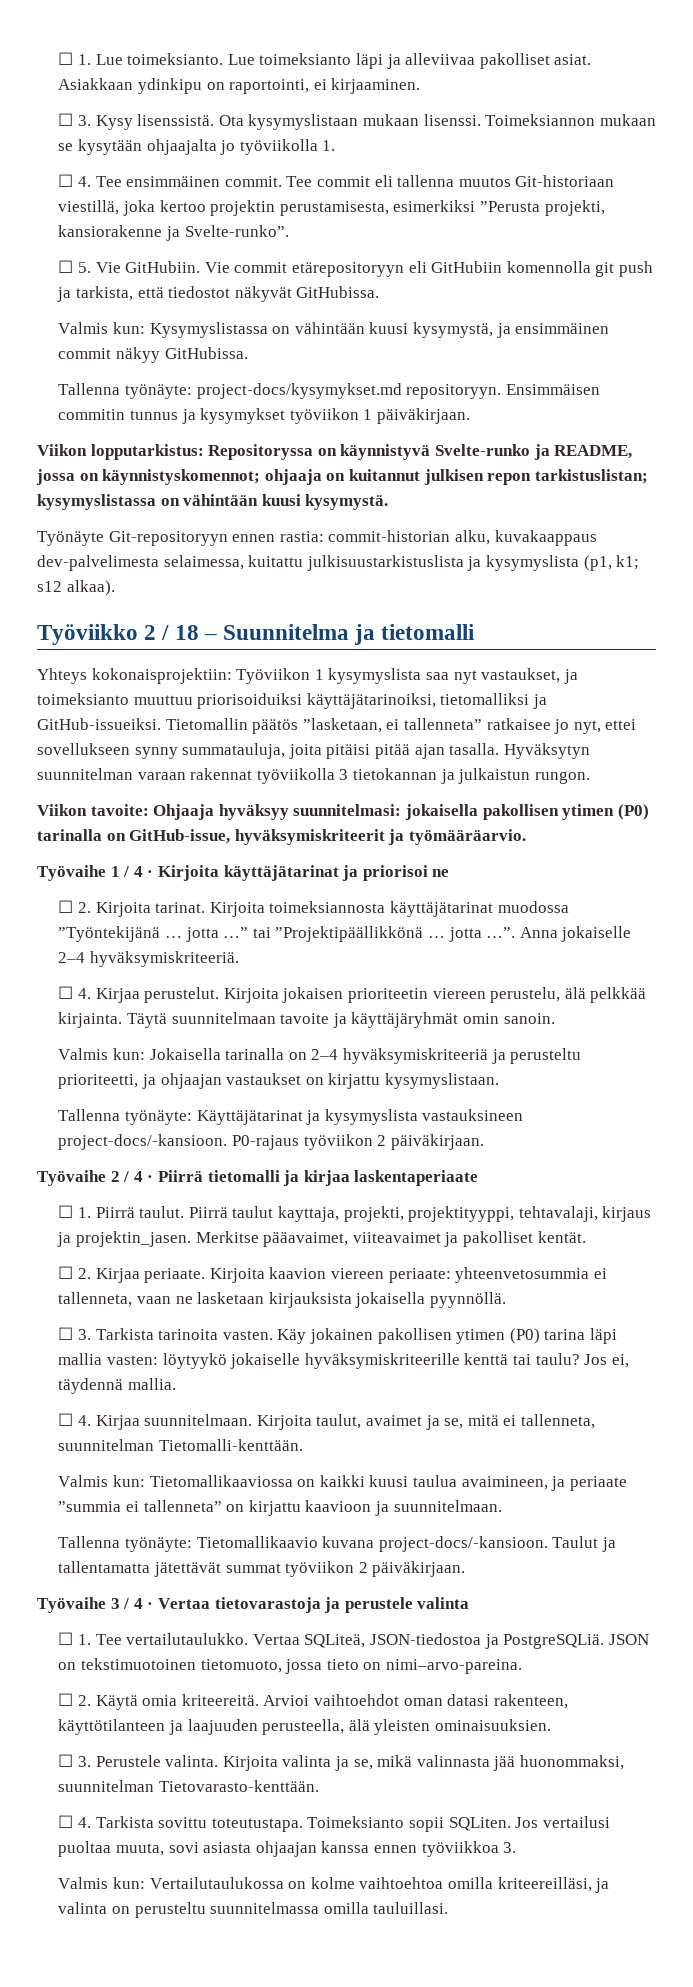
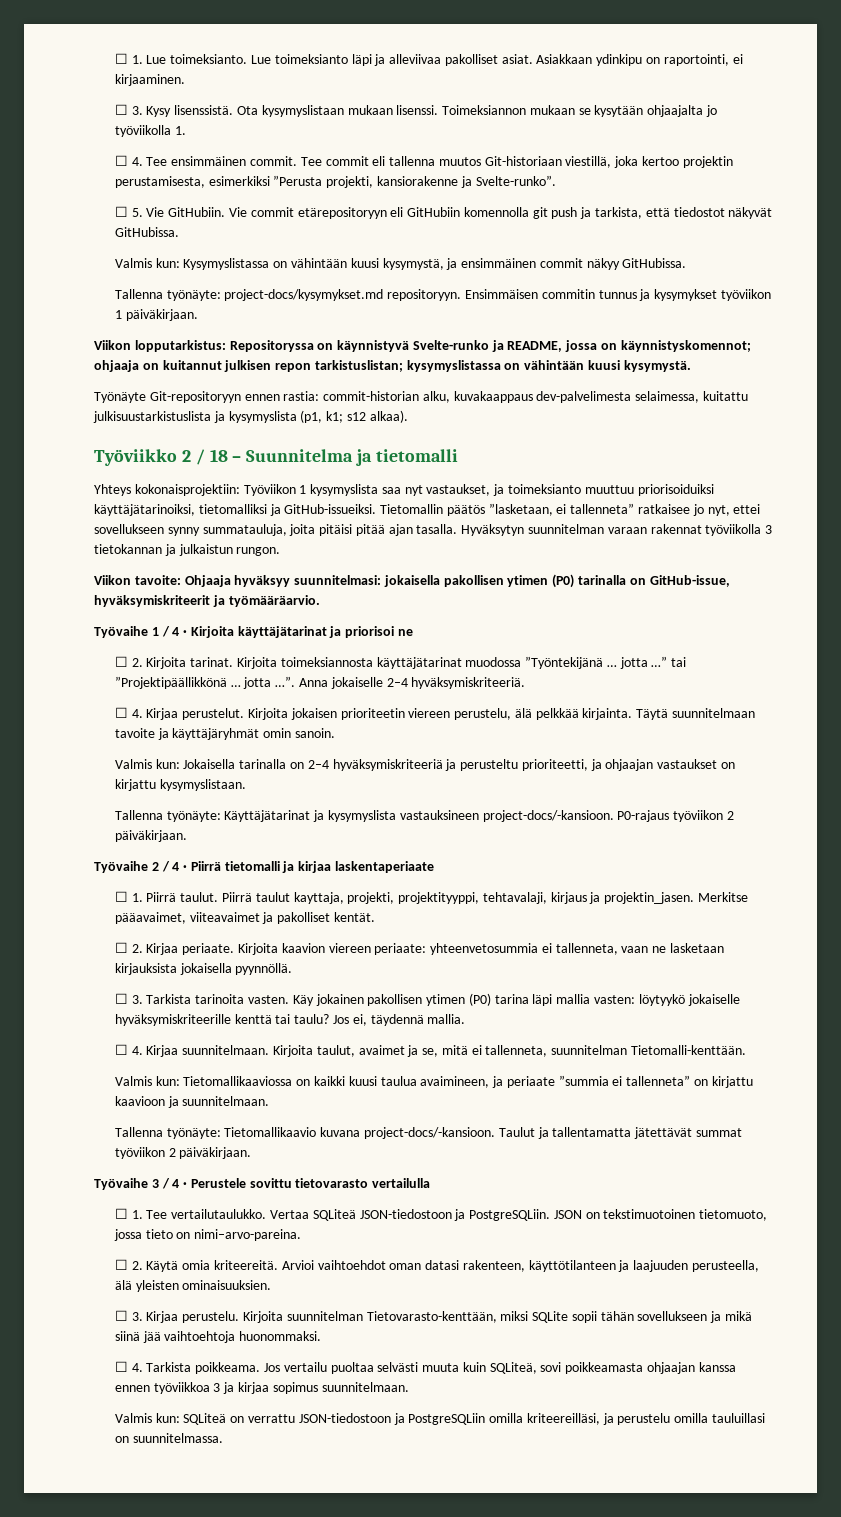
- Työvaihe 3 / 4 · Vertaa tietovarastoja ja perustele valinta
+ Työvaihe 3 / 4 · Perustele sovittu tietovarasto vertailulla
- Vertaa SQLiteä, JSON-tiedostoa ja PostgreSQLiä.
+ Vertaa SQLiteä JSON-tiedostoon ja PostgreSQLiin.
- ☐ 3. Perustele valinta. Kirjoita valinta ja se, mikä valinnasta jää huonommaksi, suunnitelman Tietovarasto-kenttään.
- ☐ 4. Tarkista sovittu toteutustapa. Toimeksianto sopii SQLiten. Jos vertailusi puoltaa muuta, sovi asiasta ohjaajan kanssa ennen työviikkoa 3.
- Valmis kun: Vertailutaulukossa on kolme vaihtoehtoa omilla kriteereilläsi, ja valinta on perusteltu suunnitelmassa omilla tauluillasi.
+ ☐ 3. Kirjaa perustelu. Kirjoita suunnitelman Tietovarasto-kenttään, miksi SQLite sopii tähän sovellukseen ja mikä siinä jää vaihtoehtoja huonommaksi.
+ ☐ 4. Tarkista poikkeama. Jos vertailu puoltaa selvästi muuta kuin SQLiteä, sovi poikkeamasta ohjaajan kanssa ennen työviikkoa 3 ja kirjaa sopimus suunnitelmaan.
+ Valmis kun: SQLiteä on verrattu JSON-tiedostoon ja PostgreSQLiin omilla kriteereilläsi, ja perustelu omilla tauluillasi on suunnitelmassa.

